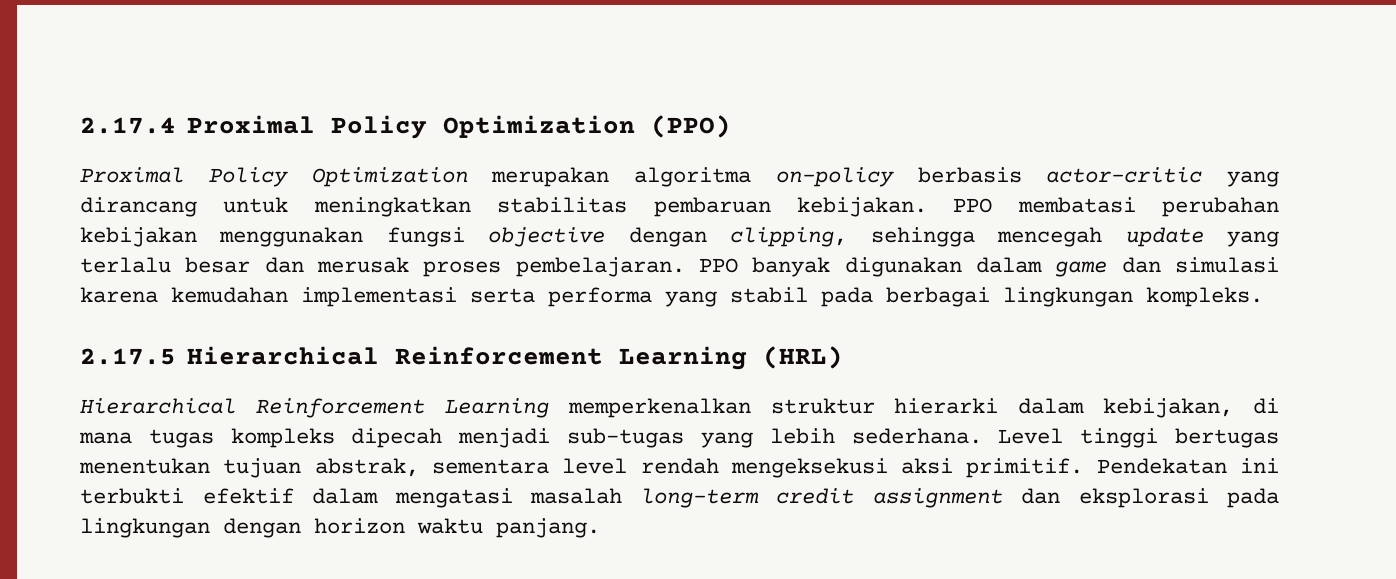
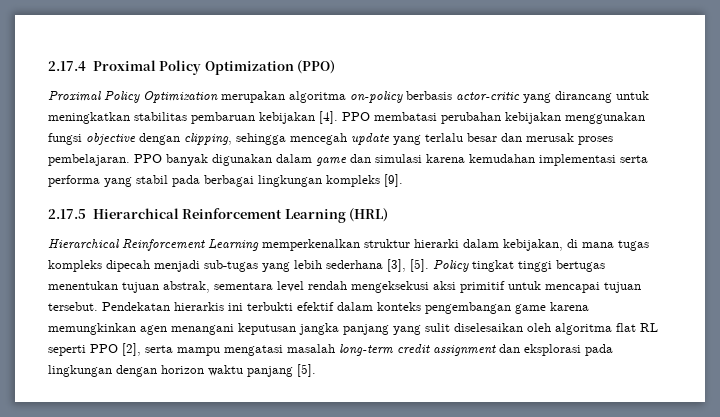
- Proximal Policy Optimization merupakan algoritma on-policy berbasis actor-critic yang dirancang untuk meningkatkan stabilitas pembaruan kebijakan.
+ Proximal Policy Optimization merupakan algoritma on-policy berbasis actor-critic yang dirancang untuk meningkatkan stabilitas pembaruan kebijakan [4].
- PPO banyak digunakan dalam game dan simulasi karena kemudahan implementasi serta performa yang stabil pada berbagai lingkungan kompleks.
+ PPO banyak digunakan dalam game dan simulasi karena kemudahan implementasi serta performa yang stabil pada berbagai lingkungan kompleks [9].
- Hierarchical Reinforcement Learning memperkenalkan struktur hierarki dalam kebijakan, di mana tugas kompleks dipecah menjadi sub-tugas yang lebih sederhana. Level tinggi bertugas menentukan tujuan abstrak, sementara level rendah mengeksekusi aksi primitif. Pendekatan ini terbukti efektif dalam mengatasi masalah long-term credit assignment dan eksplorasi pada lingkungan dengan horizon waktu panjang.
+ Hierarchical Reinforcement Learning memperkenalkan struktur hierarki dalam kebijakan, di mana tugas kompleks dipecah menjadi sub-tugas yang lebih sederhana [3], [5]. Policy tingkat tinggi bertugas menentukan tujuan abstrak, sementara level rendah mengeksekusi aksi primitif untuk mencapai tujuan tersebut. Pendekatan hierarkis ini terbukti efektif dalam konteks pengembangan game karena memungkinkan agen menangani keputusan jangka panjang yang sulit diselesaikan oleh algoritma flat RL seperti PPO [2], serta mampu mengatasi masalah long-term credit assignment dan eksplorasi pada lingkungan dengan horizon waktu panjang [5].

